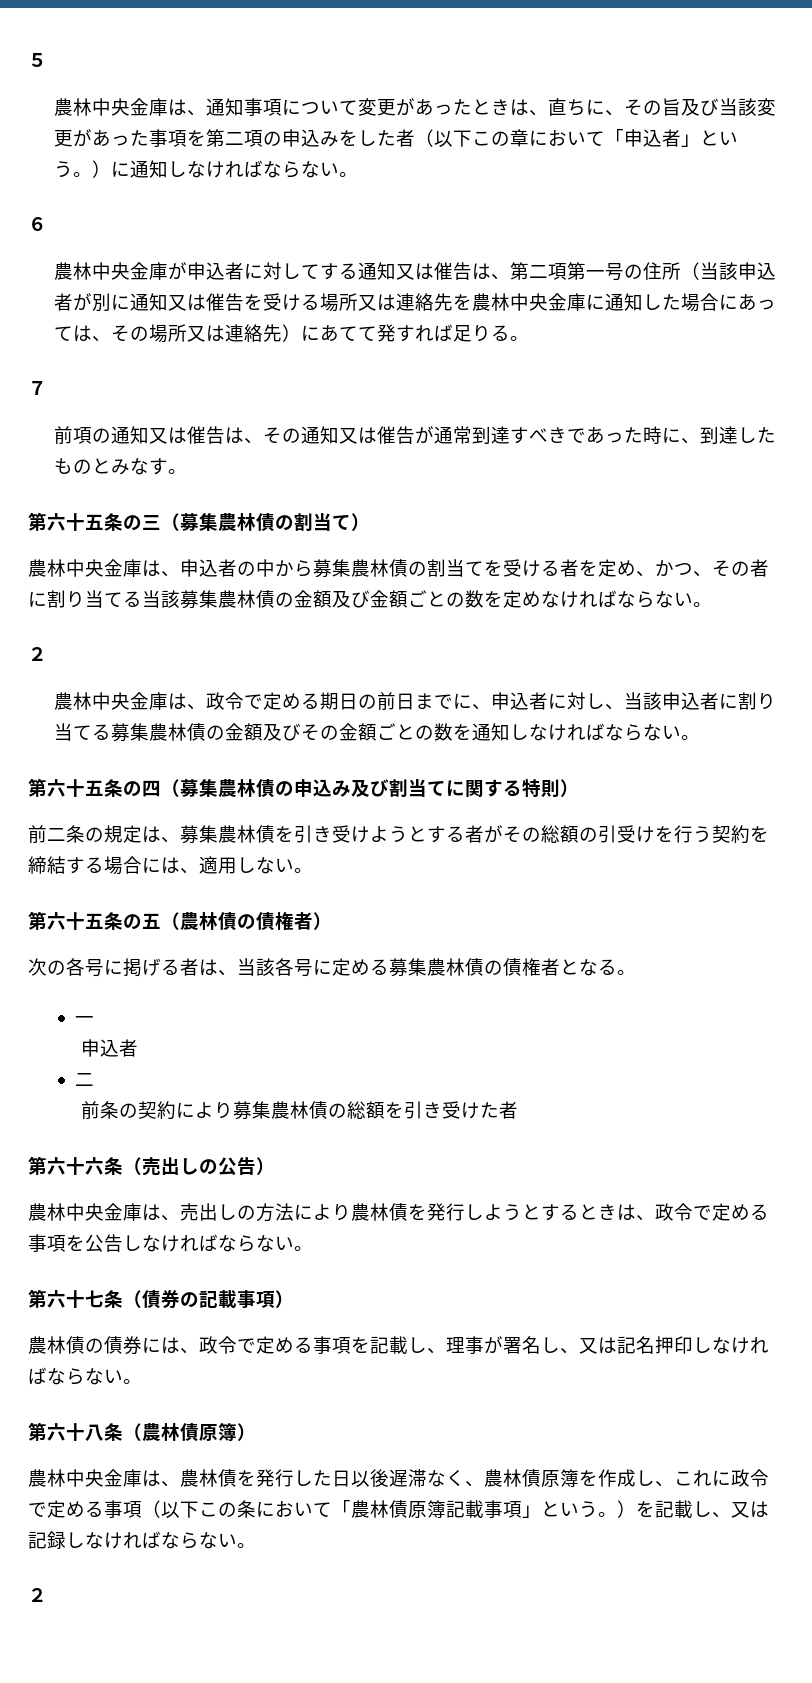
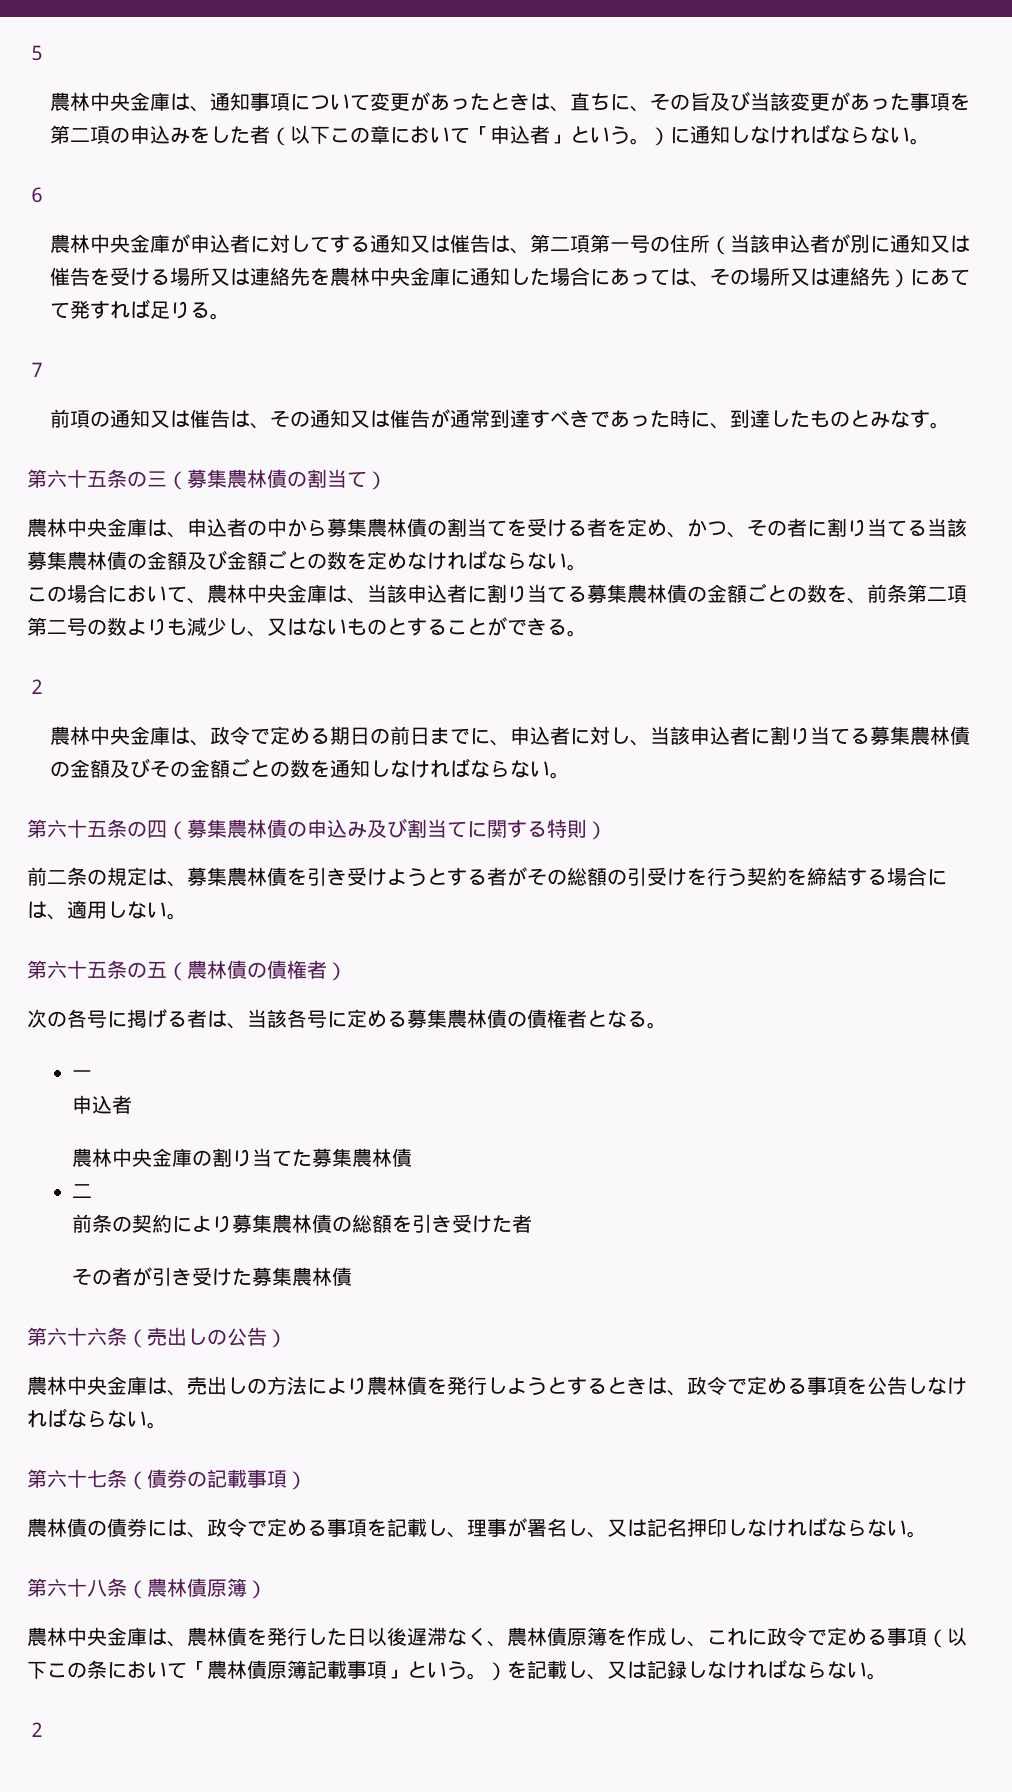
+ この場合において、農林中央金庫は、当該申込者に割り当てる募集農林債の金額ごとの数を、前条第二項第二号の数よりも減少し、又はないものとすることができる。
+ 農林中央金庫の割り当てた募集農林債
+ その者が引き受けた募集農林債

